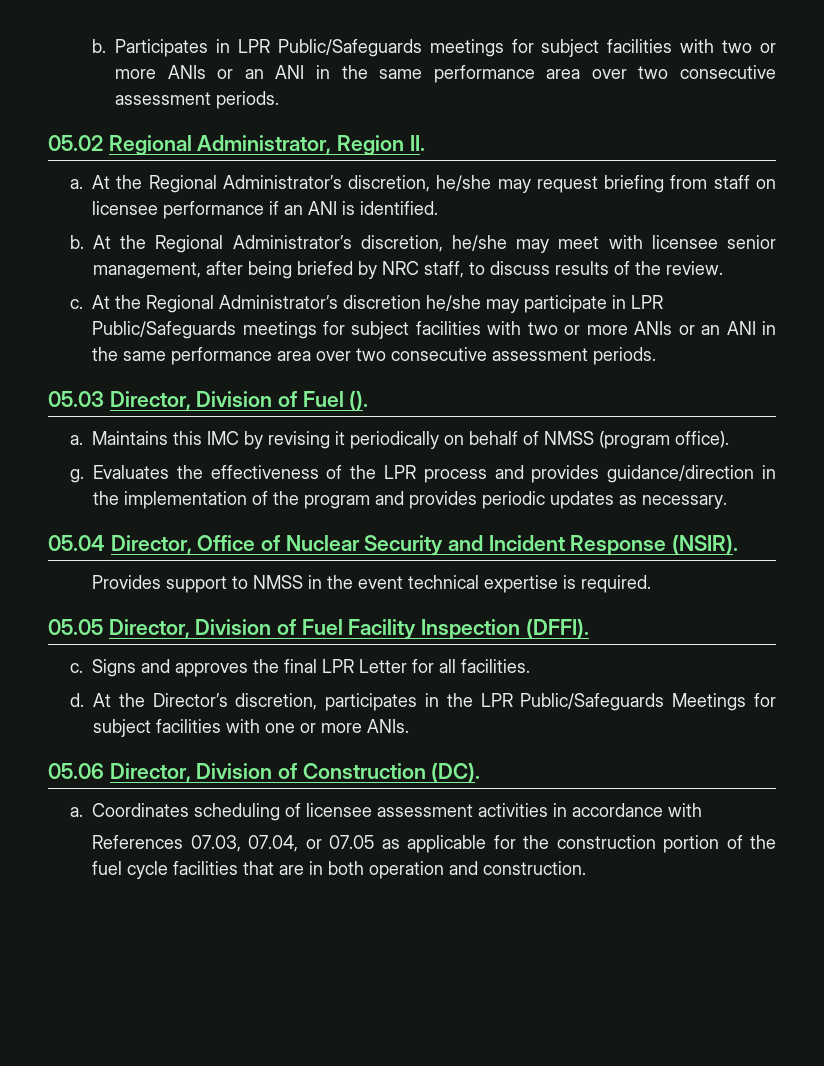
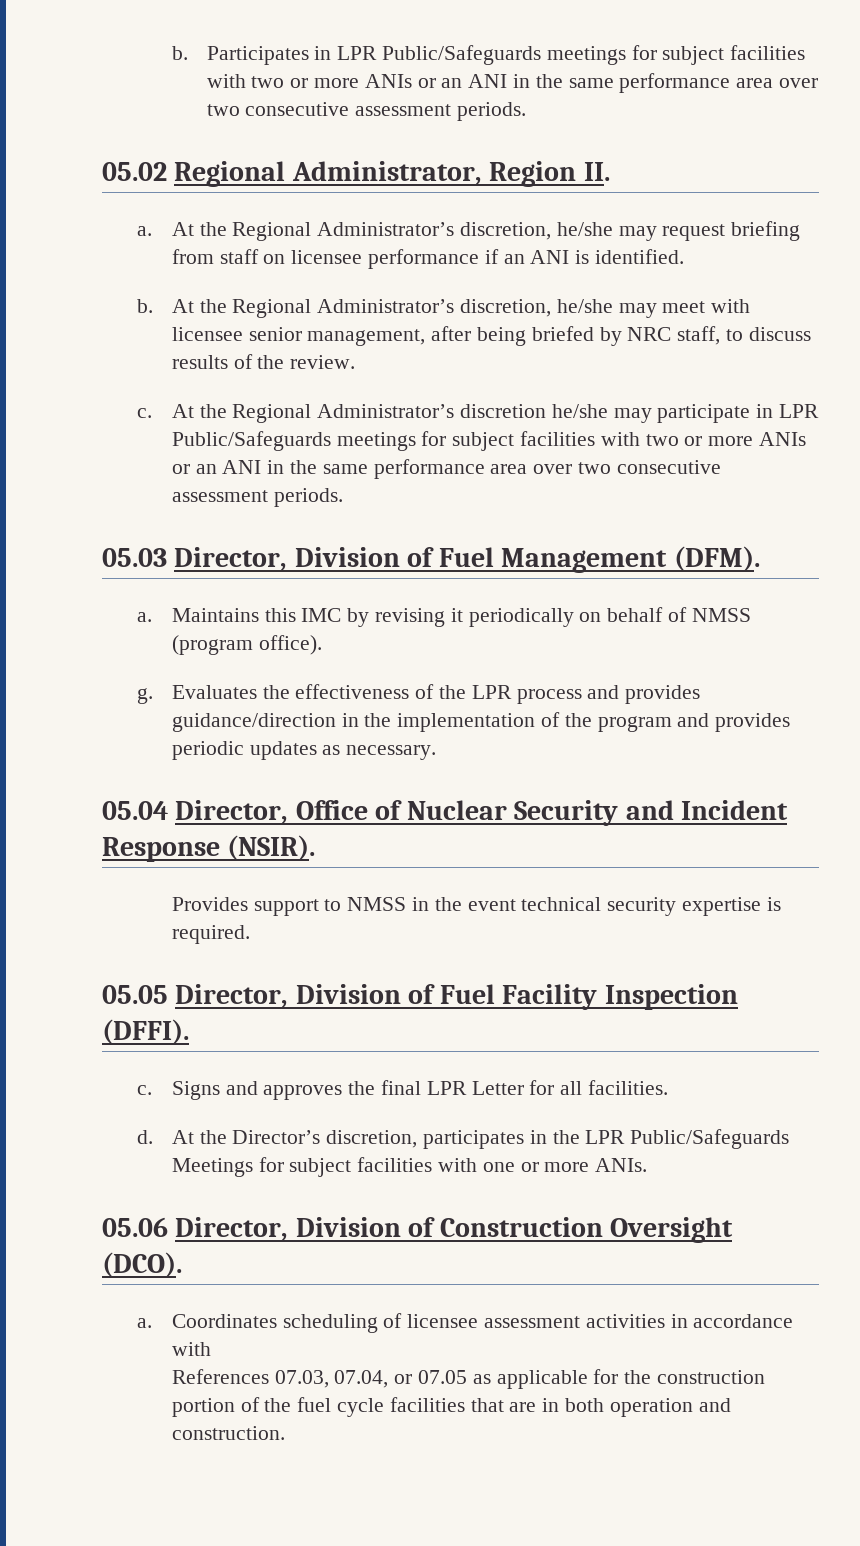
- 05.03 Director, Division of Fuel ().
+ 05.03 Director, Division of Fuel Management (DFM).
- Provides support to NMSS in the event technical expertise is required.
+ Provides support to NMSS in the event technical security expertise is required.
- 05.06 Director, Division of Construction (DC).
+ 05.06 Director, Division of Construction Oversight (DCO).

